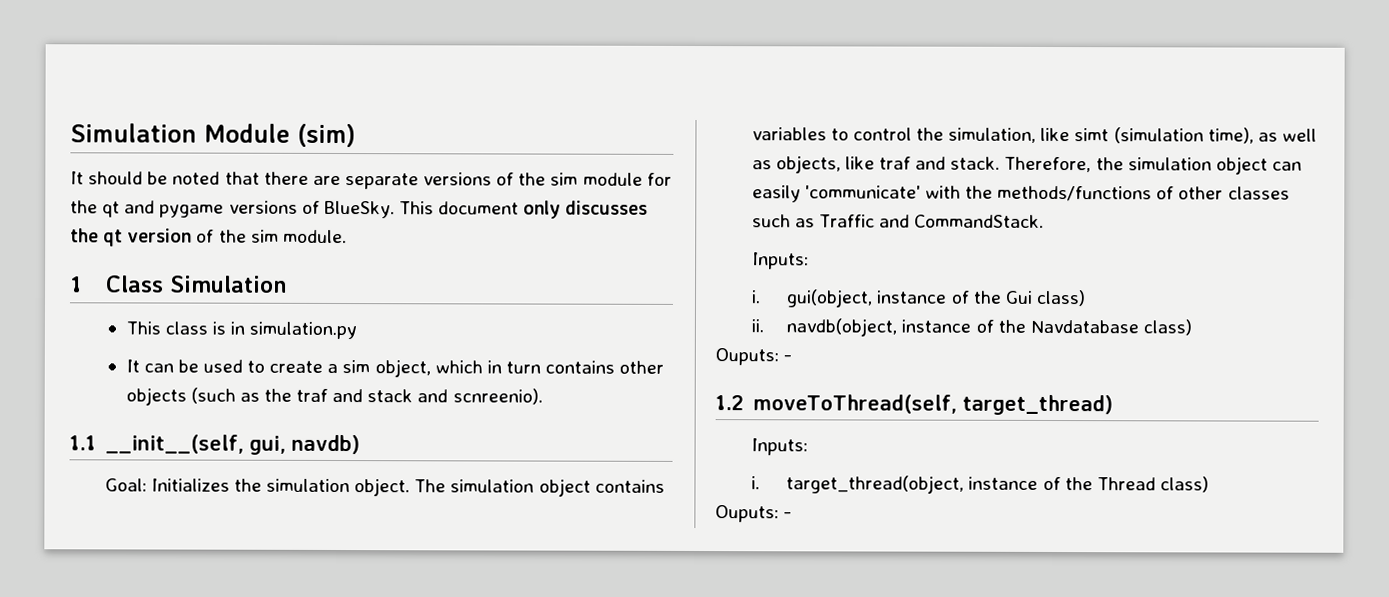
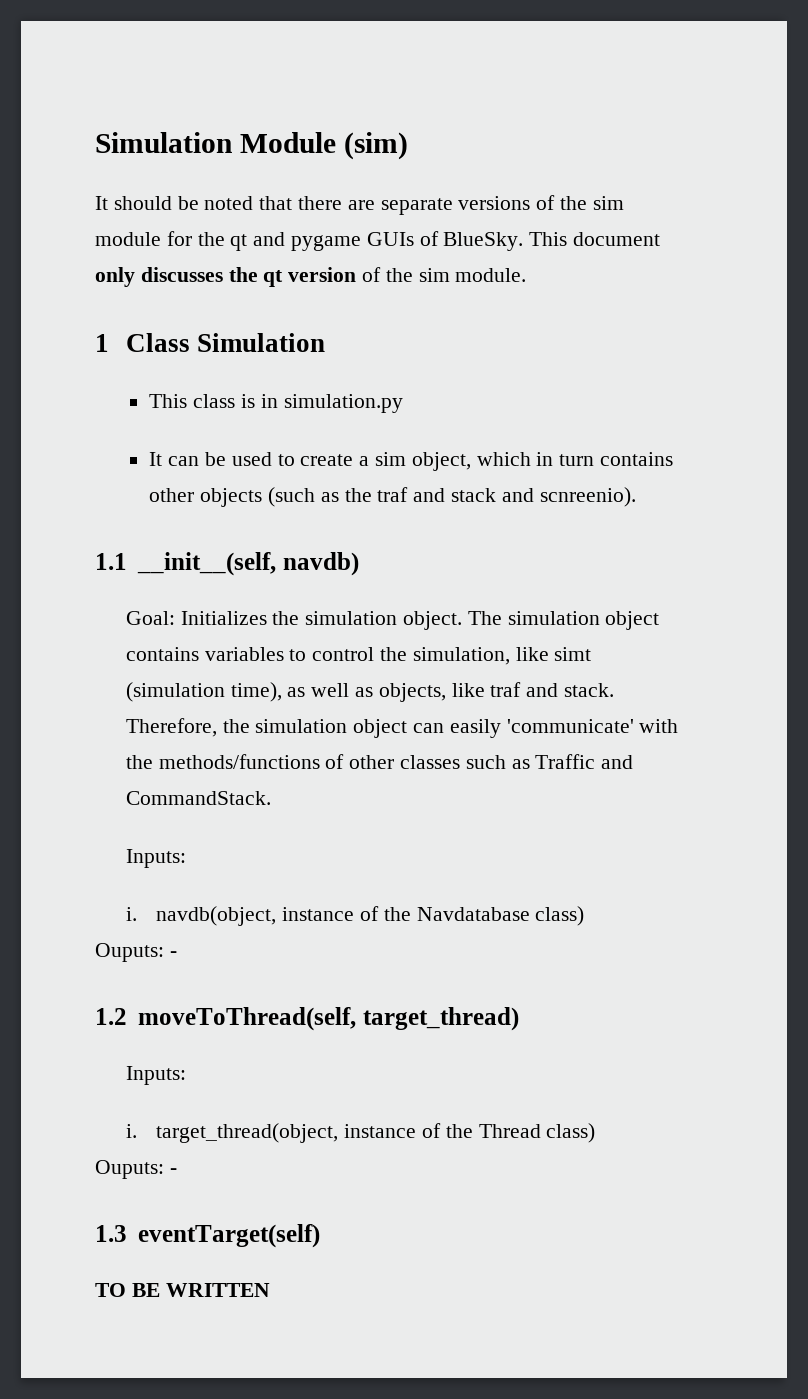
- It should be noted that there are separate versions of the sim module for the qt and pygame versions of BlueSky.
+ It should be noted that there are separate versions of the sim module for the qt and pygame GUIs of BlueSky.
- 1.1 __init__(self, gui, navdb)
+ 1.1 __init__(self, navdb)
- i. gui(object, instance of the Gui class)
- ii. navdb(object, instance of the Navdatabase class)
+ i. navdb(object, instance of the Navdatabase class)
+ 1.3 eventTarget(self)
+ TO BE WRITTEN

